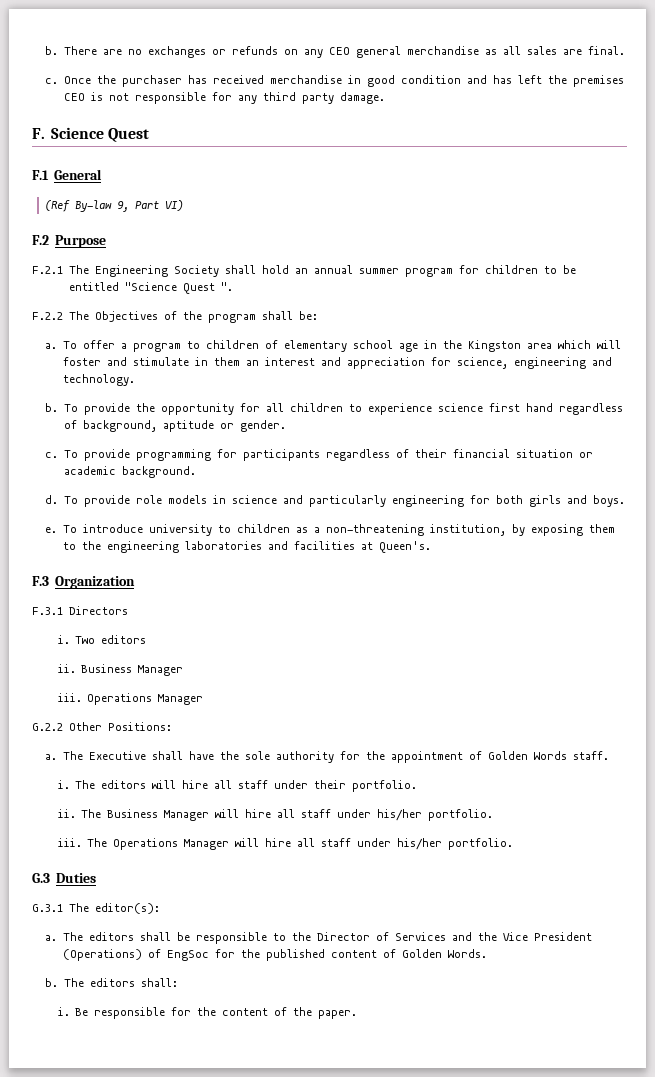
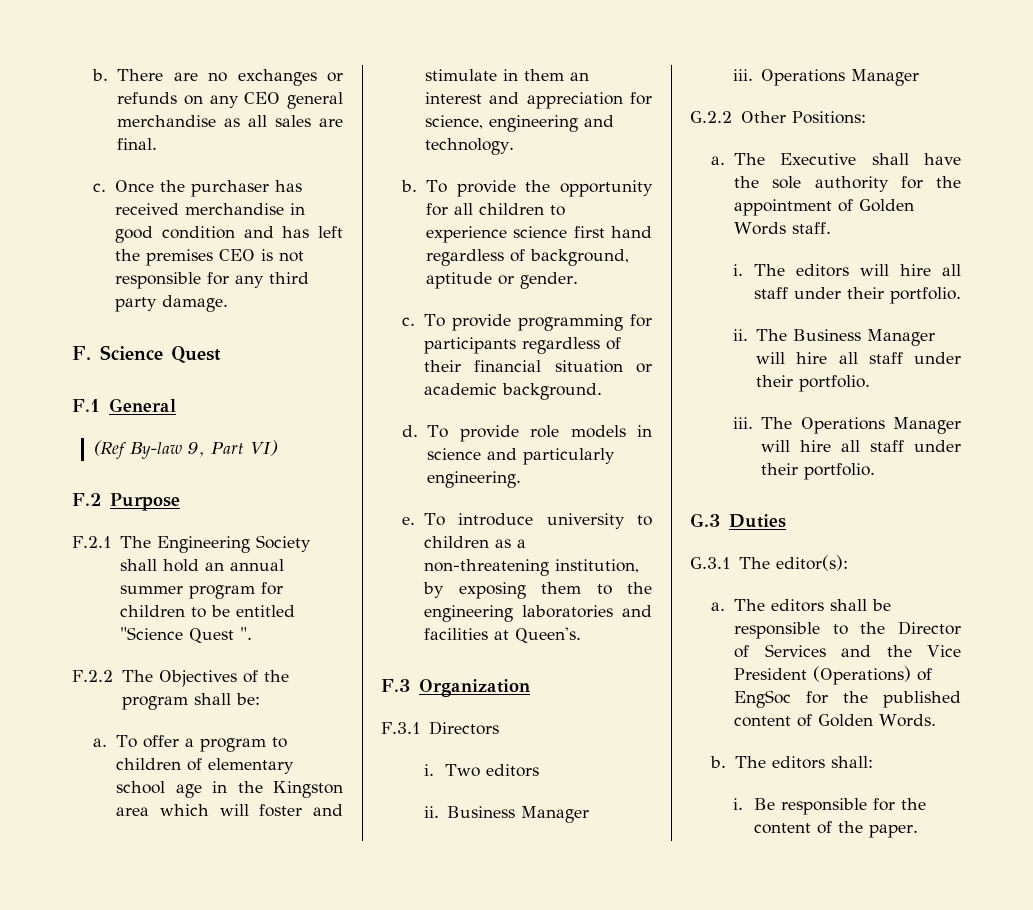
- To provide role models in science and particularly engineering for both girls and boys.
+ To provide role models in science and particularly engineering.
- The Business Manager will hire all staff under his/her portfolio.
+ The Business Manager will hire all staff under their portfolio.
- The Operations Manager will hire all staff under his/her portfolio.
+ The Operations Manager will hire all staff under their portfolio.

